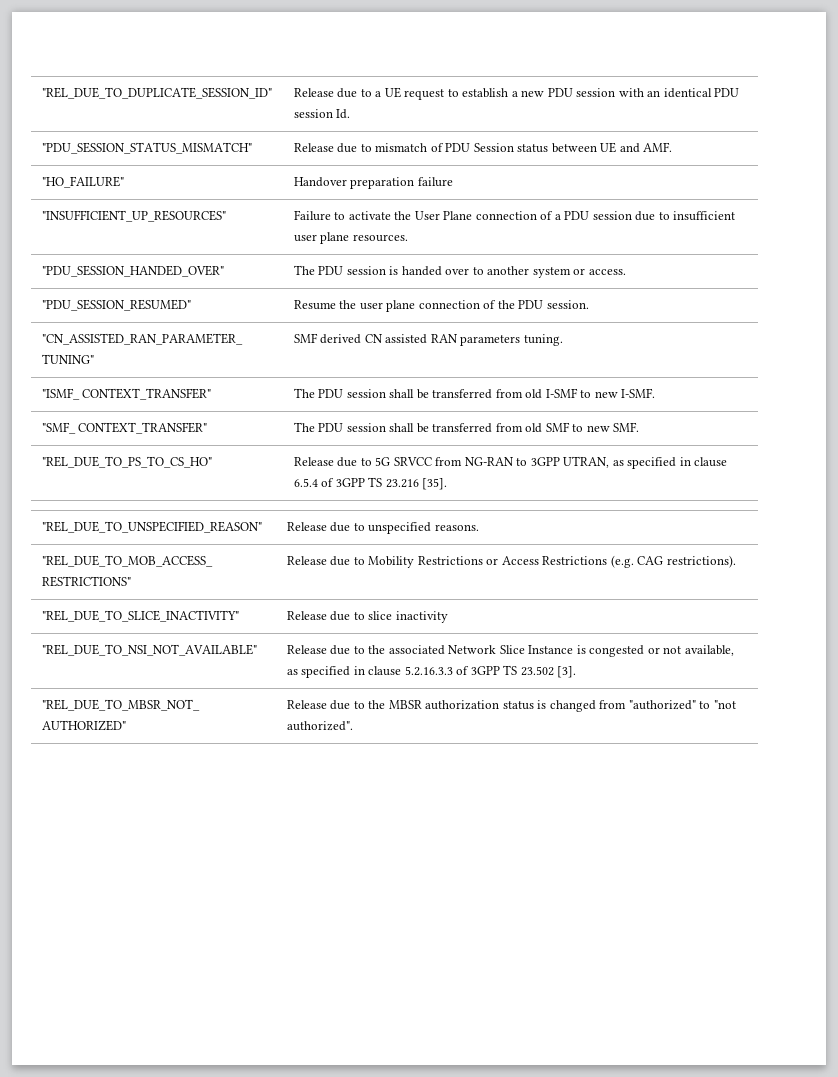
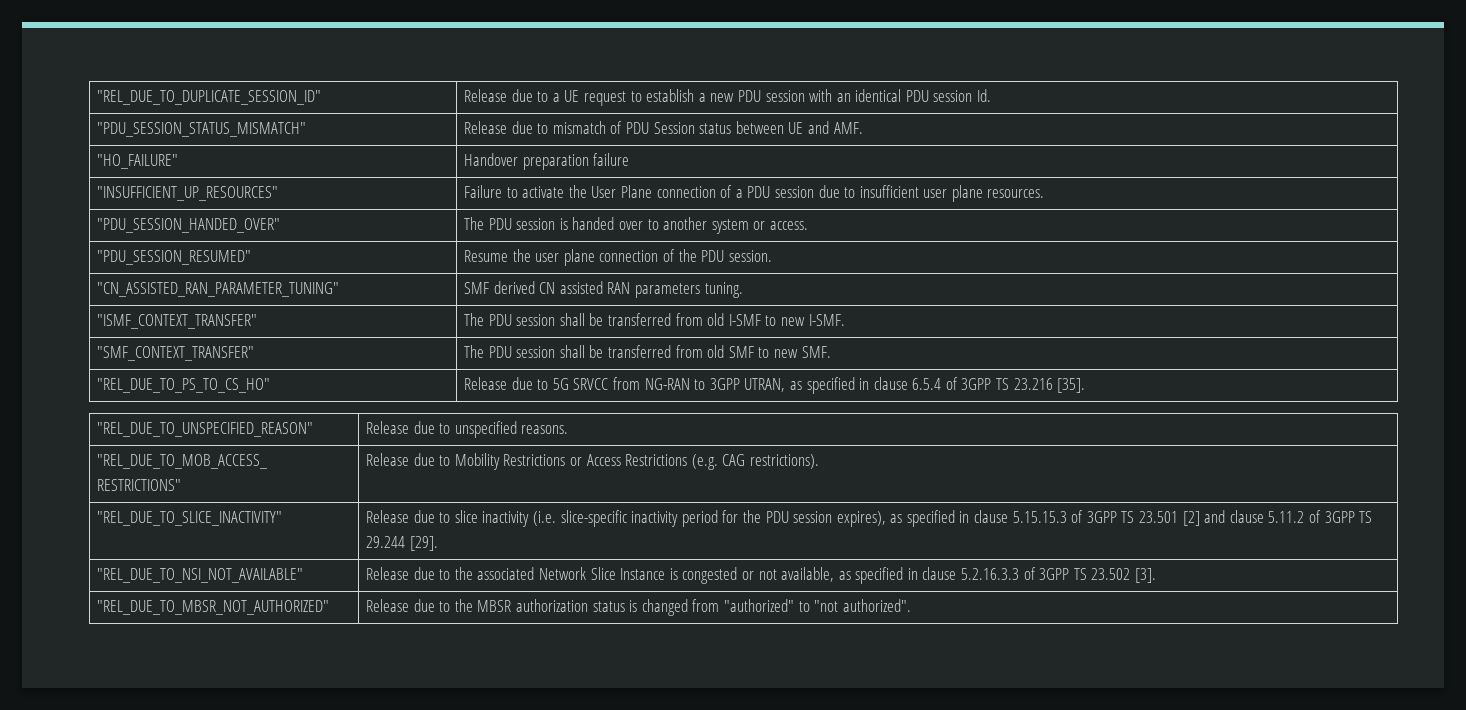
- "ISMF_ CONTEXT_TRANSFER" | The PDU session shall be transferred from old I-SMF to new I-SMF.
+ "ISMF_CONTEXT_TRANSFER" | The PDU session shall be transferred from old I-SMF to new I-SMF.
- "SMF_ CONTEXT_TRANSFER" | The PDU session shall be transferred from old SMF to new SMF.
+ "SMF_CONTEXT_TRANSFER" | The PDU session shall be transferred from old SMF to new SMF.
- "REL_DUE_TO_SLICE_INACTIVITY" | Release due to slice inactivity
+ "REL_DUE_TO_SLICE_INACTIVITY" | Release due to slice inactivity (i.e. slice-specific inactivity period for the PDU session expires), as specified in clause 5.15.15.3 of 3GPP TS 23.501 [2] and clause 5.11.2 of 3GPP TS 29.244 [29].

